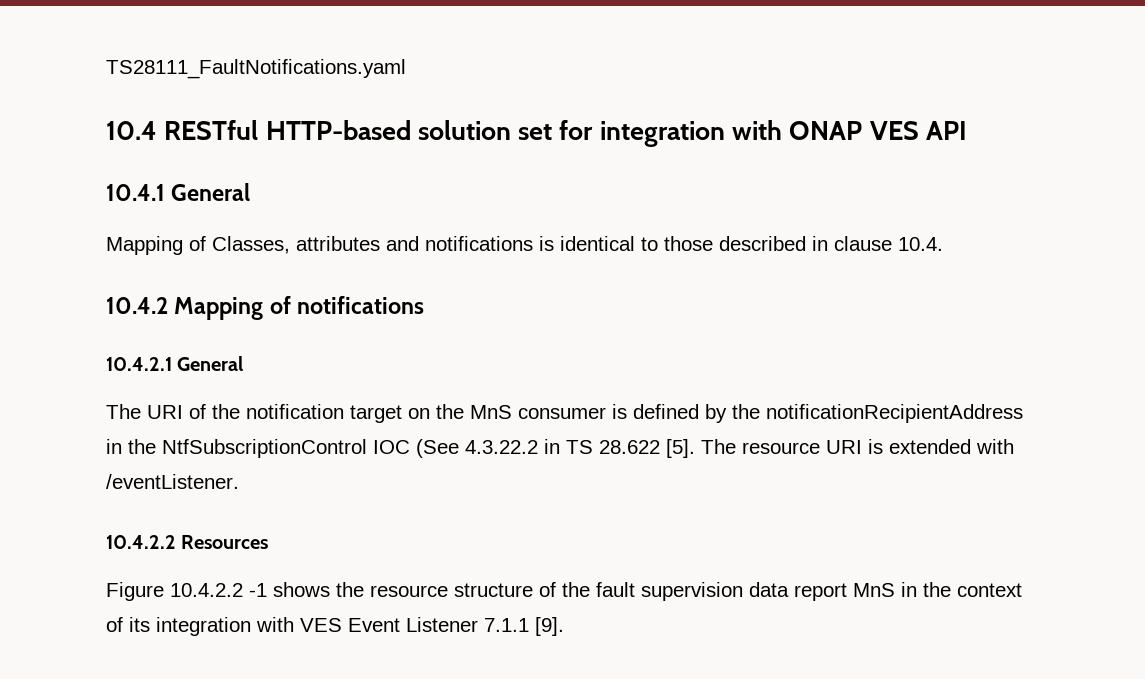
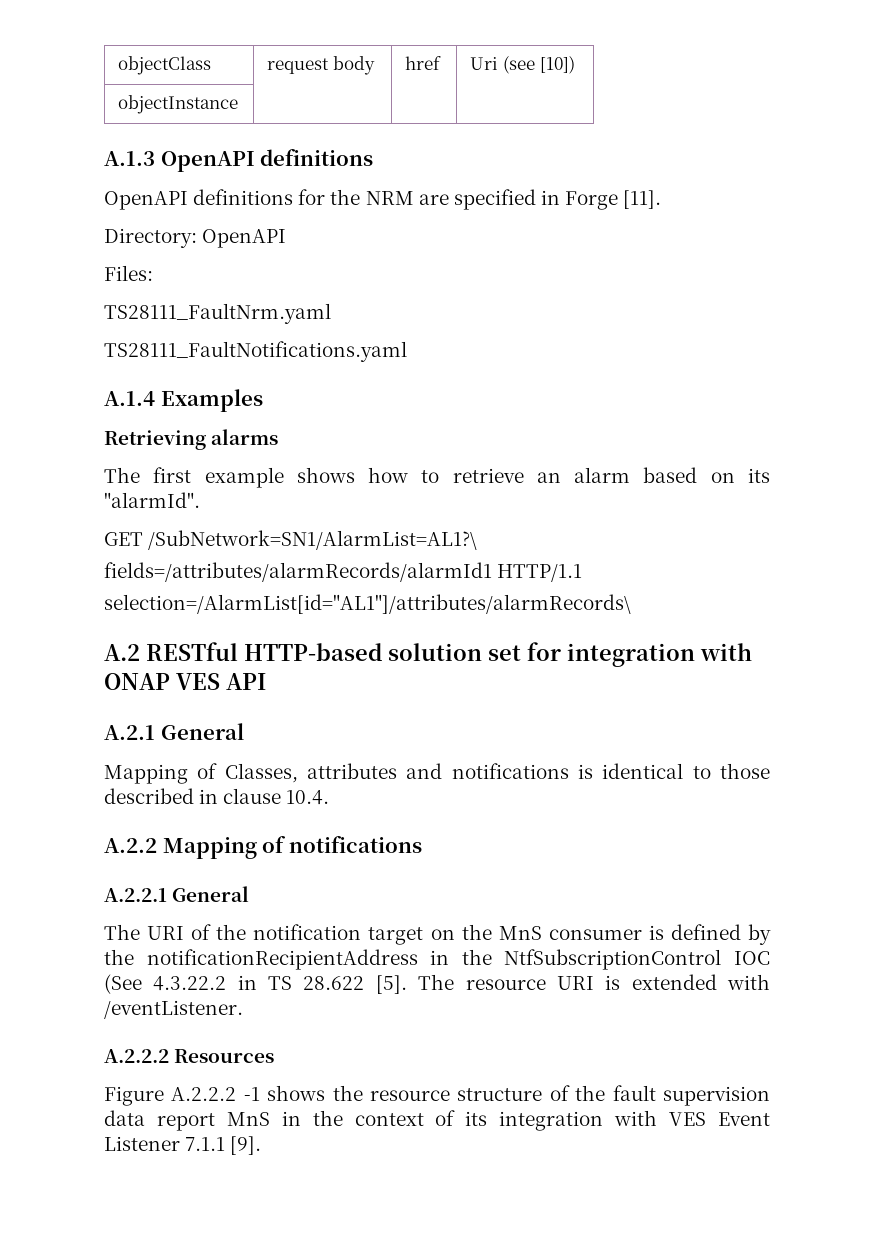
+ objectClass | request body | href | Uri (see [10])
+ objectInstance | | |
+ A.1.3 OpenAPI definitions
+ OpenAPI definitions for the NRM are specified in Forge [11].
+ Directory: OpenAPI
+ Files:
+ TS28111_FaultNrm.yaml
  TS28111_FaultNotifications.yaml
- 10.4 RESTful HTTP-based solution set for integration with ONAP VES API
+ A.1.4 Examples
+ Retrieving alarms
+ The first example shows how to retrieve an alarm based on its "alarmId".
+ GET /SubNetwork=SN1/AlarmList=AL1?\
+ fields=/attributes/alarmRecords/alarmId1 HTTP/1.1
+ selection=/AlarmList[id="AL1"]/attributes/alarmRecords\
+ A.2 RESTful HTTP-based solution set for integration with ONAP VES API
- 10.4.1 General
+ A.2.1 General
- 10.4.2 Mapping of notifications
+ A.2.2 Mapping of notifications
- 10.4.2.1 General
+ A.2.2.1 General
- 10.4.2.2 Resources
+ A.2.2.2 Resources
- Figure 10.4.2.2 -1 shows the resource structure of the fault supervision data report MnS in the context of its integration with VES Event Listener 7.1.1 [9].
+ Figure A.2.2.2 -1 shows the resource structure of the fault supervision data report MnS in the context of its integration with VES Event Listener 7.1.1 [9].

